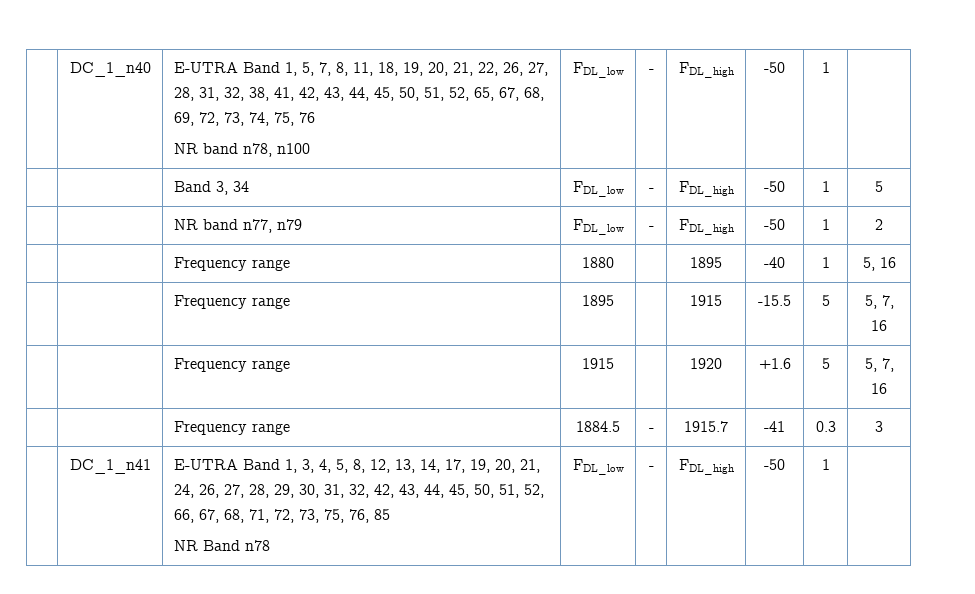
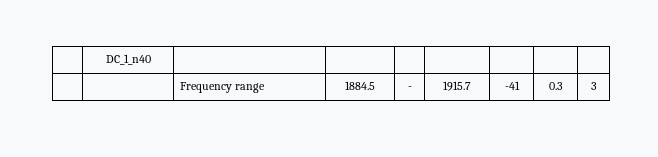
- E-UTRA Band 1, 5, 7, 8, 11, 18, 19, 20, 21, 22, 26, 27, 28, 31, 32, 38, 41, 42, 43, 44, 45, 50, 51, 52, 65, 67, 68, 69, 72, 73, 74, 75, 76
- NR band n78, n100 | FDL_low | - | FDL_high | -50 | 1 |
- | | Band 3, 34 | FDL_low | - | FDL_high | -50 | 1 | 5
- | | NR band n77, n79 | FDL_low | - | FDL_high | -50 | 1 | 2
- | | Frequency range | 1880 | | 1895 | -40 | 1 | 5, 16
- | | Frequency range | 1895 | | 1915 | -15.5 | 5 | 5, 7, 16
- | | Frequency range | 1915 | | 1920 | +1.6 | 5 | 5, 7, 16
- DC_1_n41 | E-UTRA Band 1, 3, 4, 5, 8, 12, 13, 14, 17, 19, 20, 21, 24, 26, 27, 28, 29, 30, 31, 32, 42, 43, 44, 45, 50, 51, 52, 66, 67, 68, 71, 72, 73, 75, 76, 85
- NR Band n78 | FDL_low | - | FDL_high | -50 | 1

